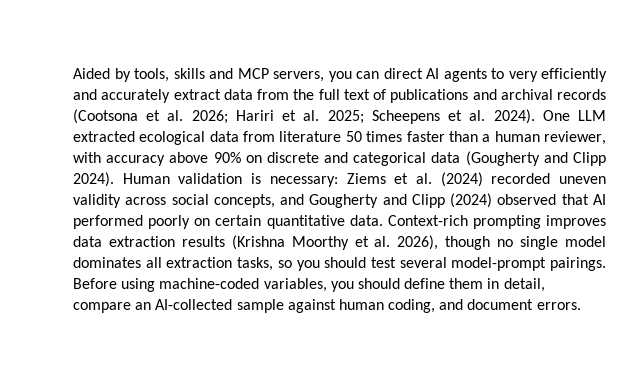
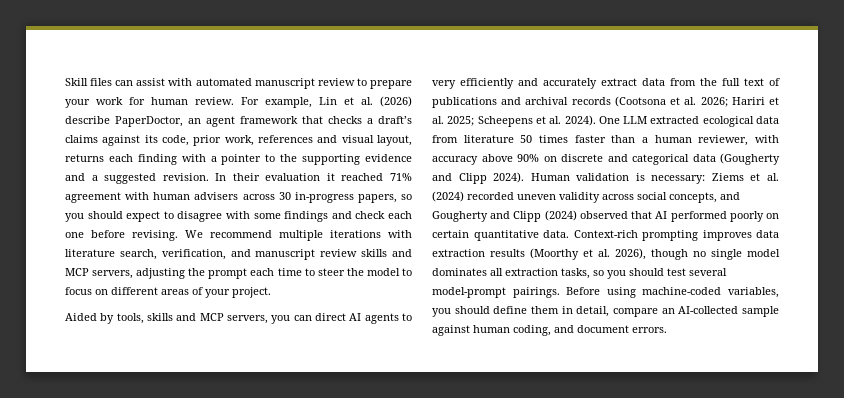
+ Skill files can assist with automated manuscript review to prepare your work for human review. For example, Lin et al. (2026) describe PaperDoctor, an agent framework that checks a draft’s claims against its code, prior work, references and visual layout, returns each finding with a pointer to the supporting evidence and a suggested revision. In their evaluation it reached 71% agreement with human advisers across 30 in-progress papers, so you should expect to disagree with some findings and check each one before revising. We recommend multiple iterations with literature search, verification, and manuscript review skills and MCP servers, adjusting the prompt each time to steer the model to focus on different areas of your project.
- Context-rich prompting improves data extraction results (Krishna Moorthy et al. 2026), though no single model dominates all extraction tasks, so you should test several model-prompt pairings.
+ Context-rich prompting improves data extraction results (Moorthy et al. 2026), though no single model dominates all extraction tasks, so you should test several model-prompt pairings.

